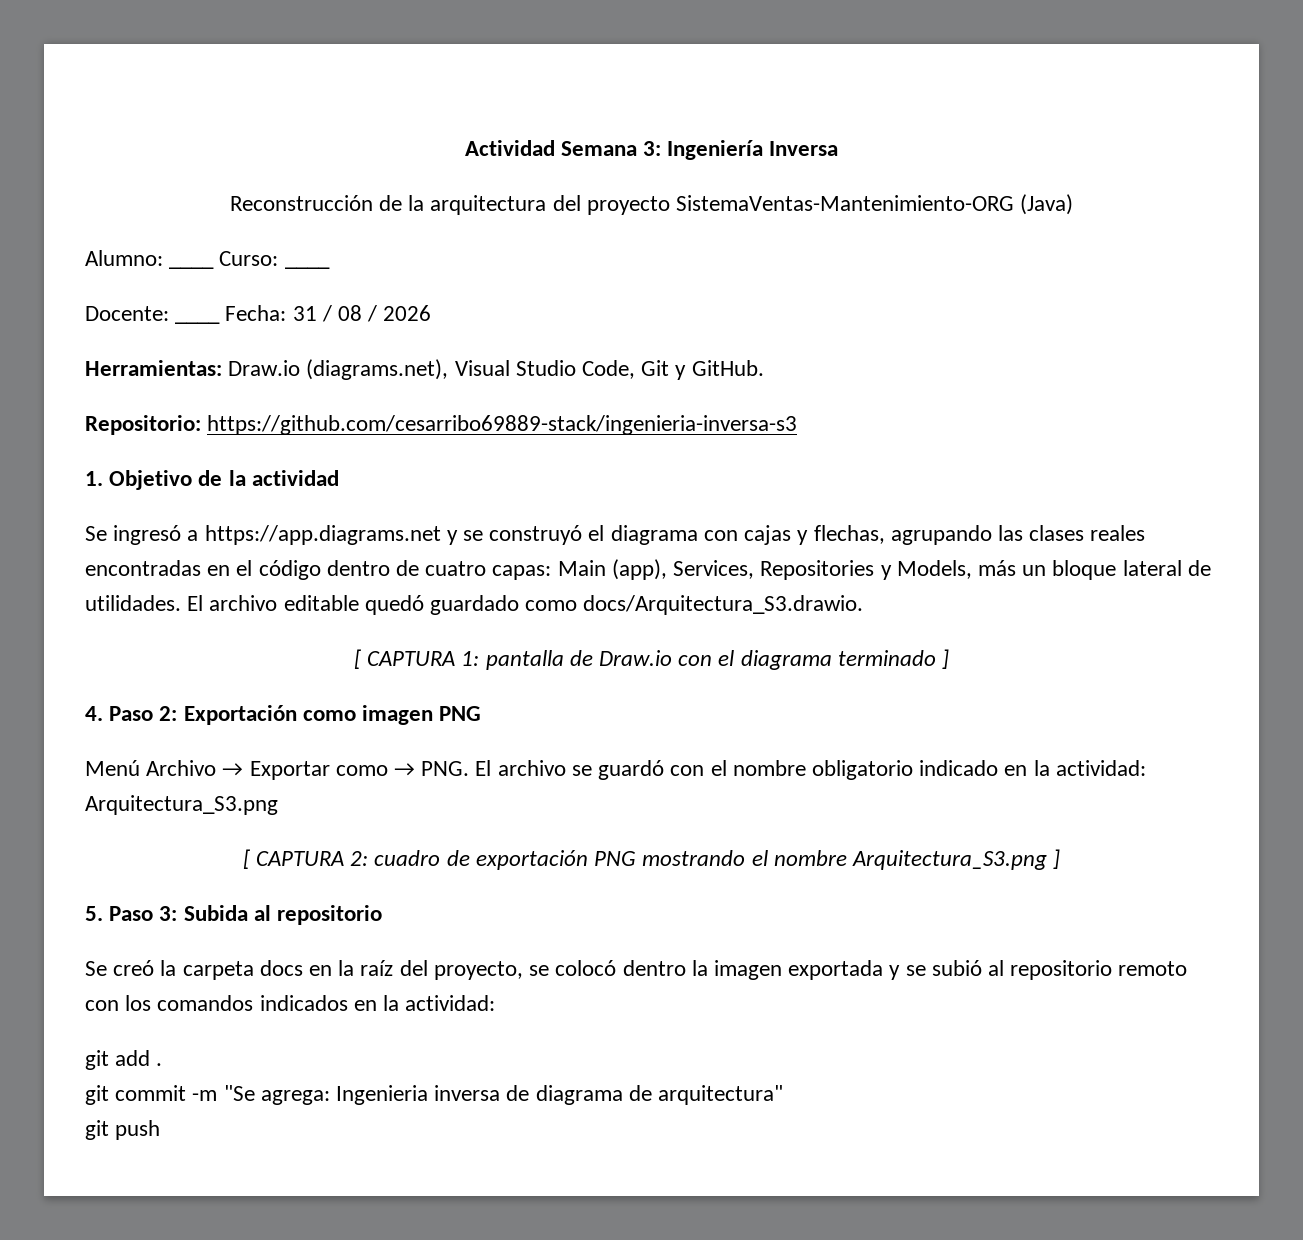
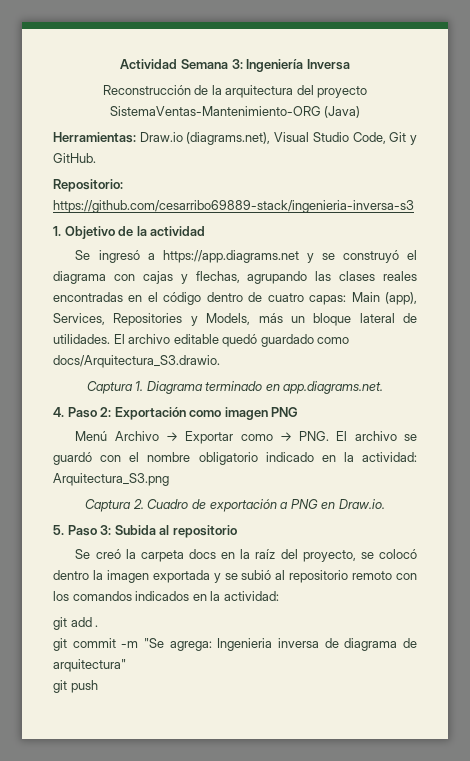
- Alumno: ____ Curso: ____
- Docente: ____ Fecha: 31 / 08 / 2026
- [ CAPTURA 1: pantalla de Draw.io con el diagrama terminado ]
+ Captura 1. Diagrama terminado en app.diagrams.net.
- [ CAPTURA 2: cuadro de exportación PNG mostrando el nombre Arquitectura_S3.png ]
+ Captura 2. Cuadro de exportación a PNG en Draw.io.

